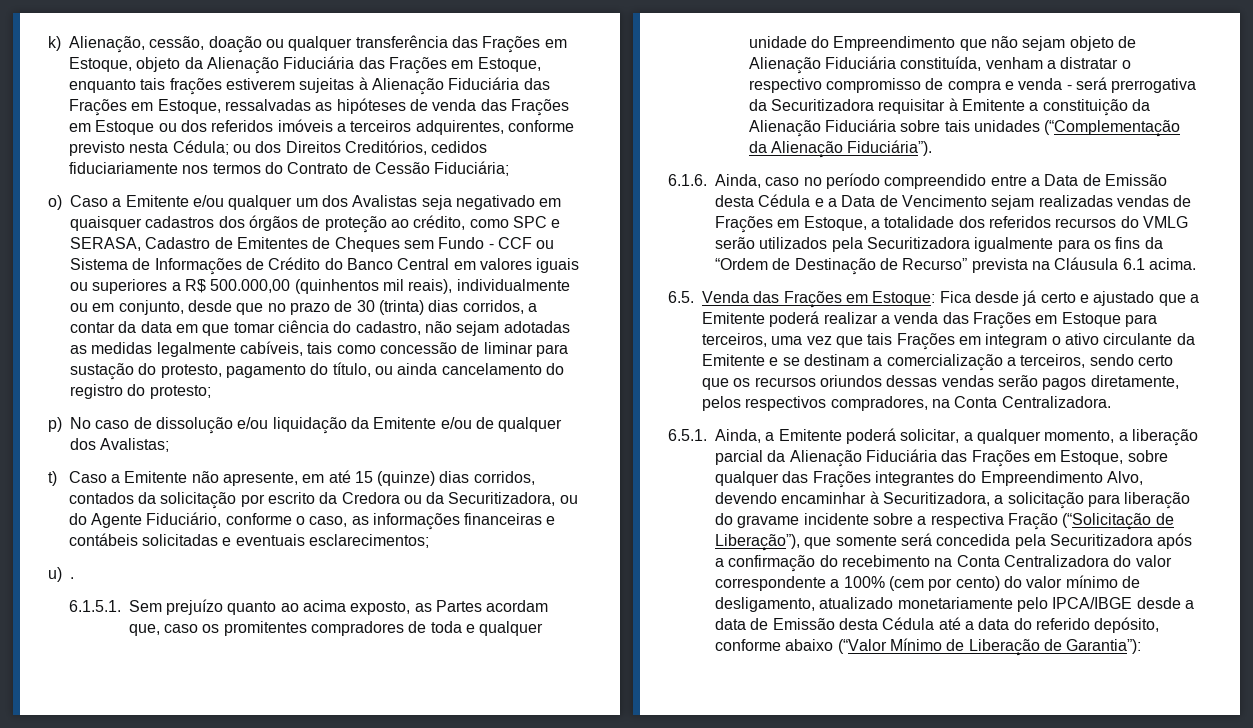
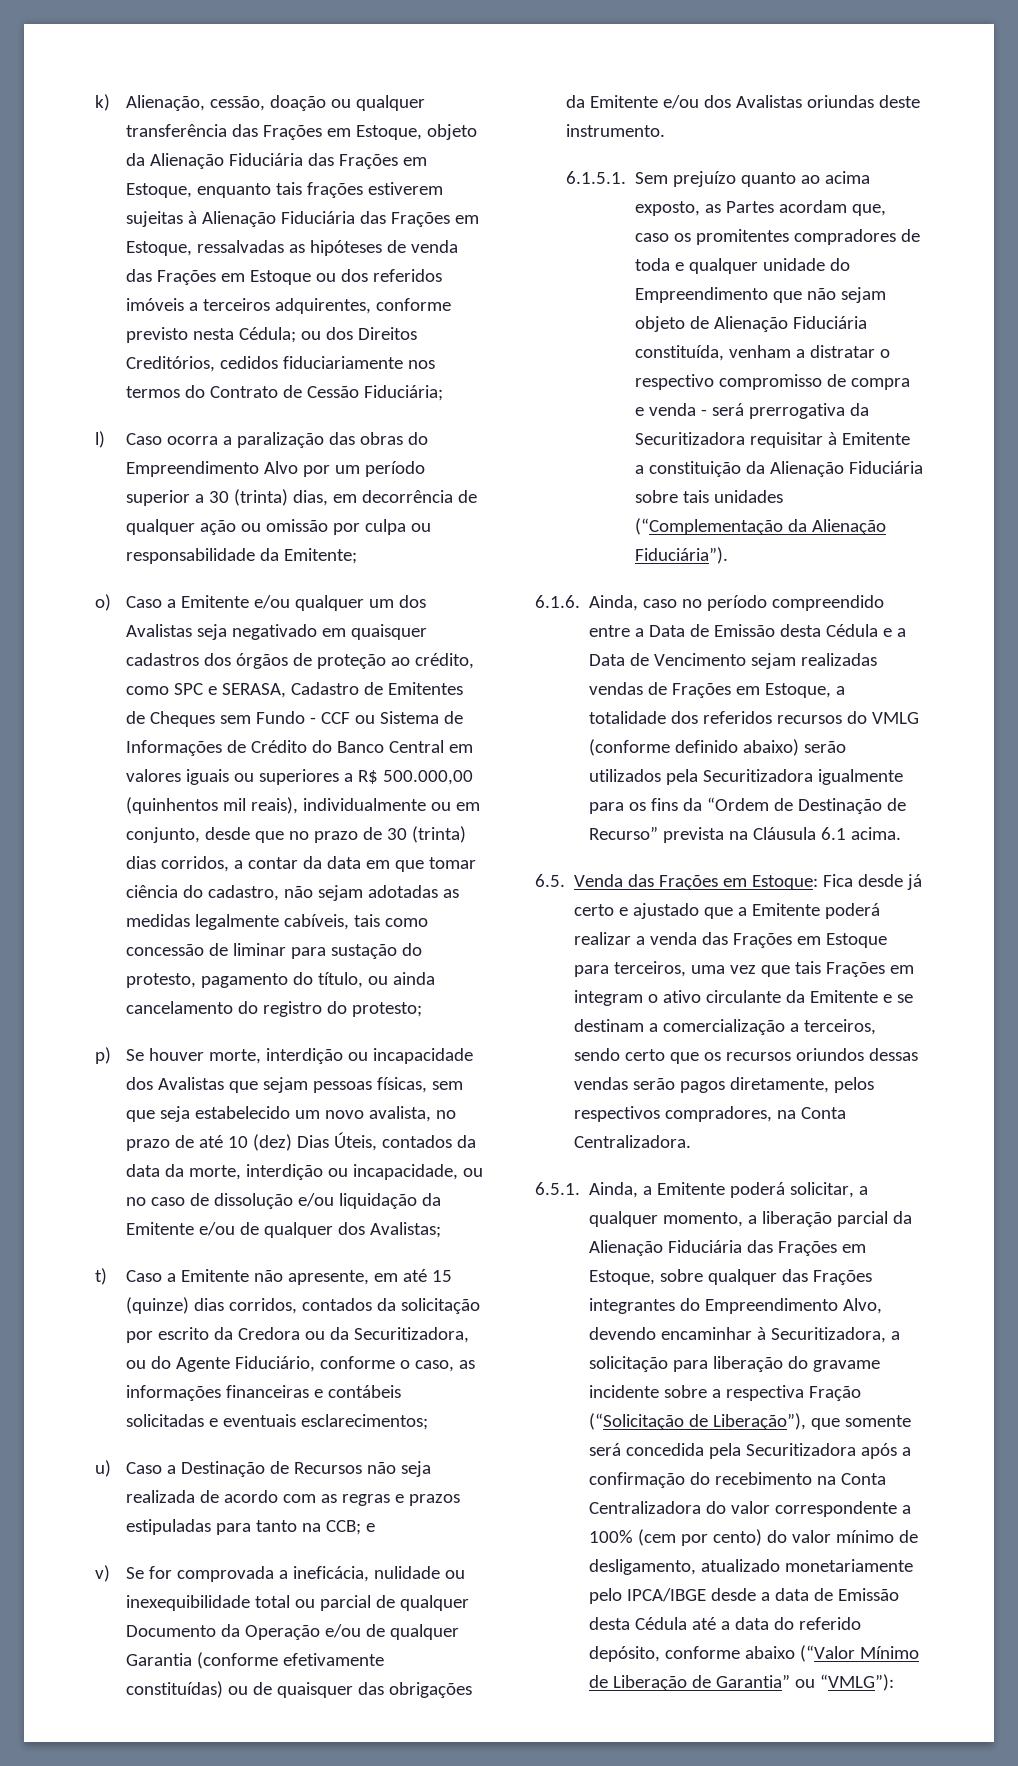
+ l) Caso ocorra a paralização das obras do Empreendimento Alvo por um período superior a 30 (trinta) dias, em decorrência de qualquer ação ou omissão por culpa ou responsabilidade da Emitente;
- p) No caso de dissolução e/ou liquidação da Emitente e/ou de qualquer dos Avalistas;
+ p) Se houver morte, interdição ou incapacidade dos Avalistas que sejam pessoas físicas, sem que seja estabelecido um novo avalista, no prazo de até 10 (dez) Dias Úteis, contados da data da morte, interdição ou incapacidade, ou no caso de dissolução e/ou liquidação da Emitente e/ou de qualquer dos Avalistas;
- u) .
+ u) Caso a Destinação de Recursos não seja realizada de acordo com as regras e prazos estipuladas para tanto na CCB; e
+ v) Se for comprovada a ineficácia, nulidade ou inexequibilidade total ou parcial de qualquer Documento da Operação e/ou de qualquer Garantia (conforme efetivamente constituídas) ou de quaisquer das obrigações da Emitente e/ou dos Avalistas oriundas deste instrumento.
- 6.1.6. Ainda, caso no período compreendido entre a Data de Emissão desta Cédula e a Data de Vencimento sejam realizadas vendas de Frações em Estoque, a totalidade dos referidos recursos do VMLG serão utilizados pela Securitizadora igualmente para os fins da “Ordem de Destinação de Recurso” prevista na Cláusula 6.1 acima.
+ 6.1.6. Ainda, caso no período compreendido entre a Data de Emissão desta Cédula e a Data de Vencimento sejam realizadas vendas de Frações em Estoque, a totalidade dos referidos recursos do VMLG (conforme definido abaixo) serão utilizados pela Securitizadora igualmente para os fins da “Ordem de Destinação de Recurso” prevista na Cláusula 6.1 acima.
- 6.5.1. Ainda, a Emitente poderá solicitar, a qualquer momento, a liberação parcial da Alienação Fiduciária das Frações em Estoque, sobre qualquer das Frações integrantes do Empreendimento Alvo, devendo encaminhar à Securitizadora, a solicitação para liberação do gravame incidente sobre a respectiva Fração (“Solicitação de Liberação”), que somente será concedida pela Securitizadora após a confirmação do recebimento na Conta Centralizadora do valor correspondente a 100% (cem por cento) do valor mínimo de desligamento, atualizado monetariamente pelo IPCA/IBGE desde a data de Emissão desta Cédula até a data do referido depósito, conforme abaixo (“Valor Mínimo de Liberação de Garantia”):
+ 6.5.1. Ainda, a Emitente poderá solicitar, a qualquer momento, a liberação parcial da Alienação Fiduciária das Frações em Estoque, sobre qualquer das Frações integrantes do Empreendimento Alvo, devendo encaminhar à Securitizadora, a solicitação para liberação do gravame incidente sobre a respectiva Fração (“Solicitação de Liberação”), que somente será concedida pela Securitizadora após a confirmação do recebimento na Conta Centralizadora do valor correspondente a 100% (cem por cento) do valor mínimo de desligamento, atualizado monetariamente pelo IPCA/IBGE desde a data de Emissão desta Cédula até a data do referido depósito, conforme abaixo (“Valor Mínimo de Liberação de Garantia” ou “VMLG”):

